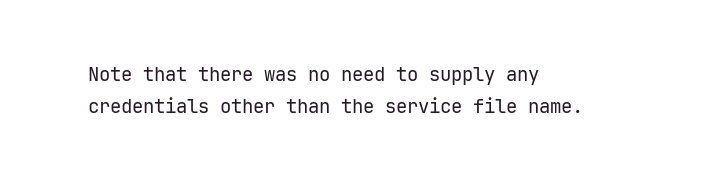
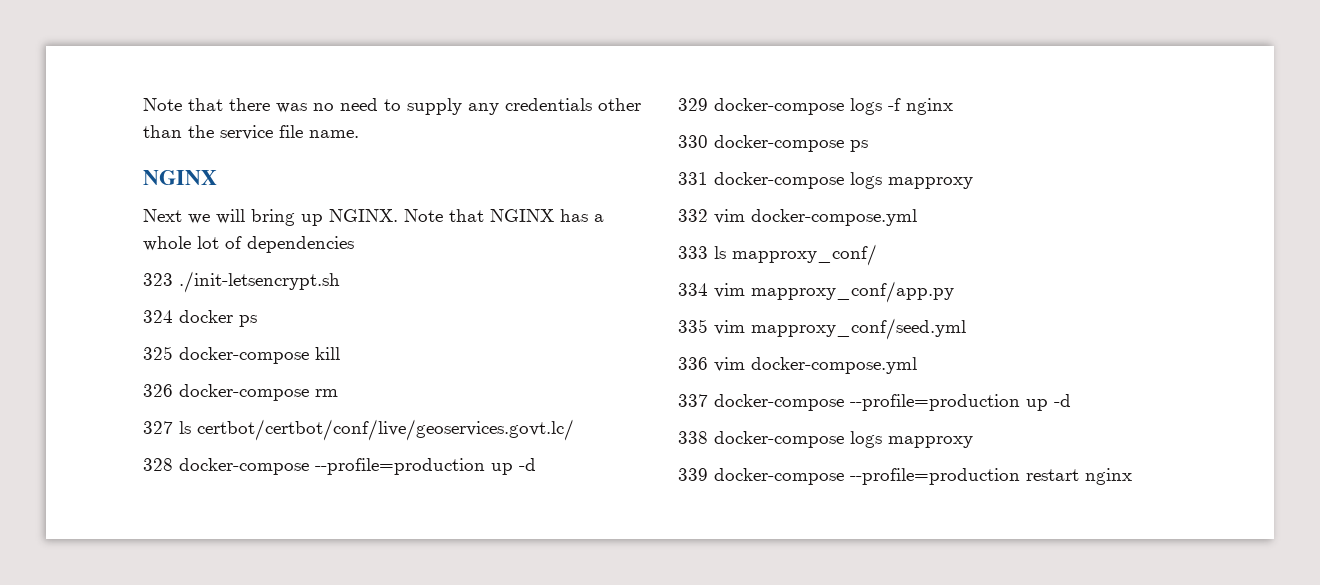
  Note that there was no need to supply any credentials other than the service file name.
+ NGINX
+ Next we will bring up NGINX. Note that NGINX has a whole lot of dependencies
+ 323 ./init-letsencrypt.sh
+ 324 docker ps
+ 325 docker-compose kill
+ 326 docker-compose rm
+ 327 ls certbot/certbot/conf/live/geoservices.govt.lc/
+ 328 docker-compose --profile=production up -d
+ 329 docker-compose logs -f nginx
+ 330 docker-compose ps
+ 331 docker-compose logs mapproxy
+ 332 vim docker-compose.yml
+ 333 ls mapproxy_conf/
+ 334 vim mapproxy_conf/app.py
+ 335 vim mapproxy_conf/seed.yml
+ 336 vim docker-compose.yml
+ 337 docker-compose --profile=production up -d
+ 338 docker-compose logs mapproxy
+ 339 docker-compose --profile=production restart nginx

